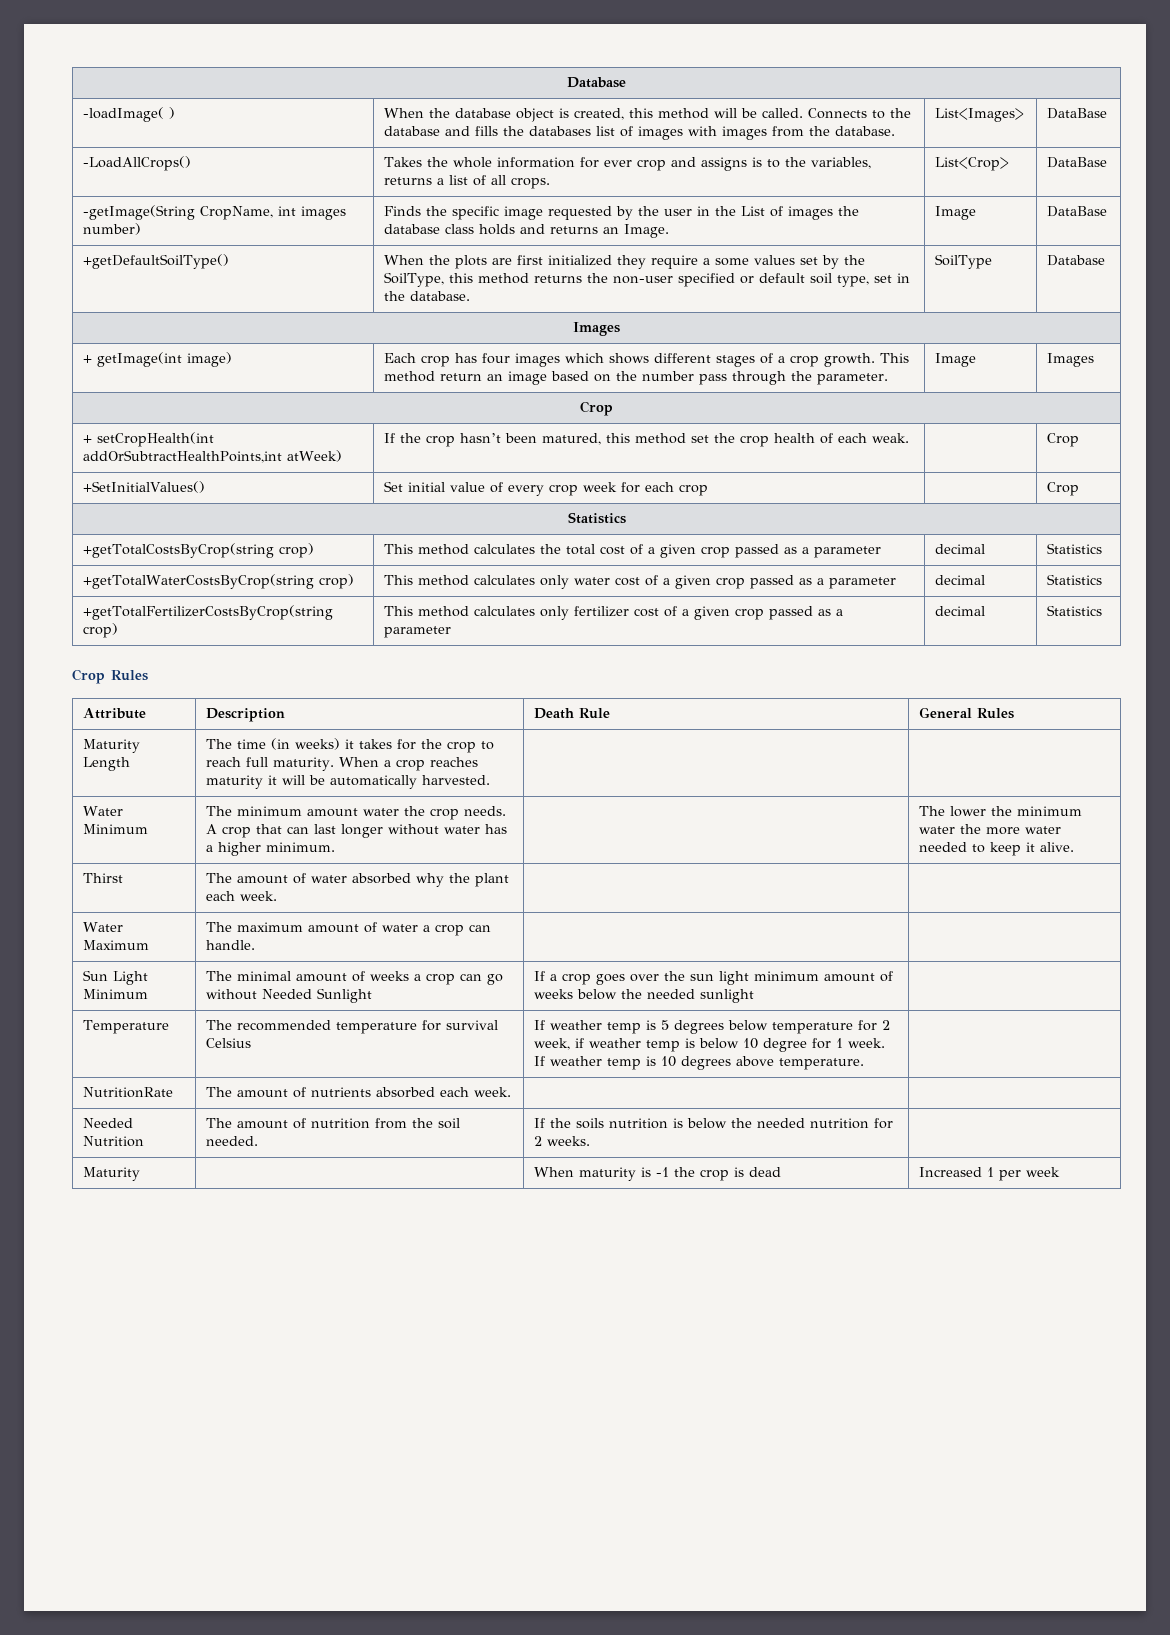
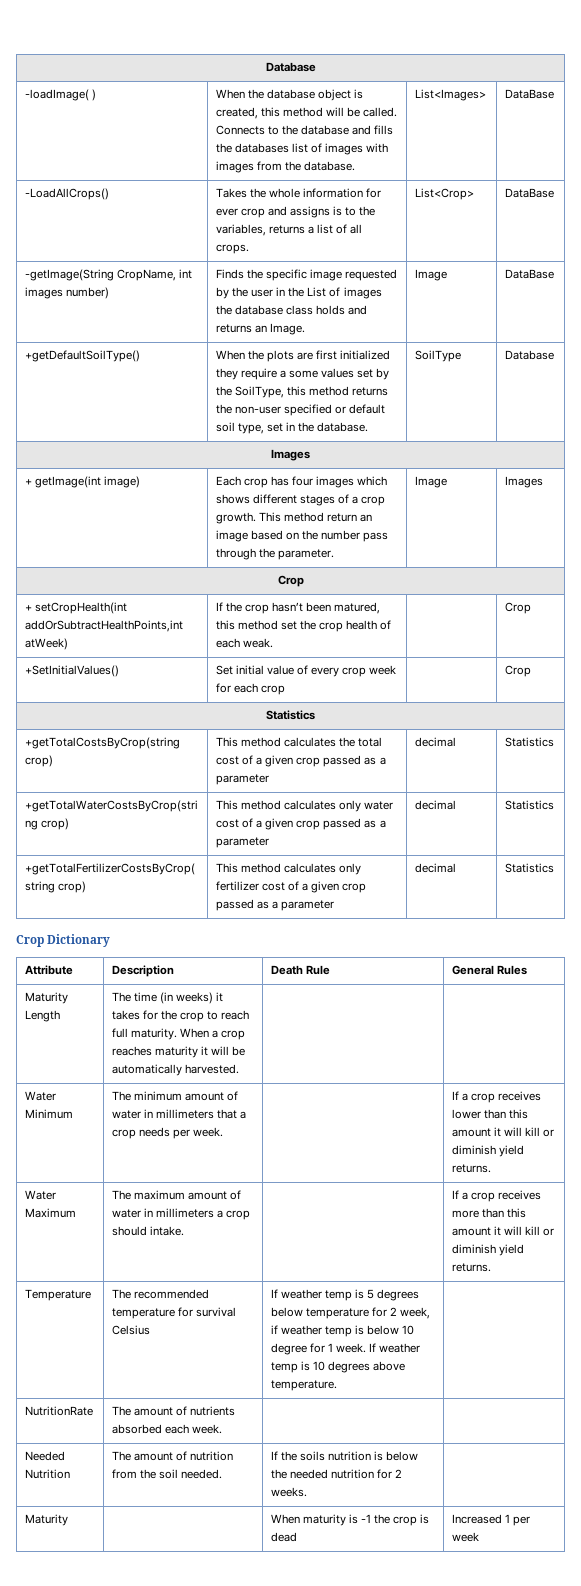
- Crop Rules
+ Crop Dictionary
- Water Minimum | The minimum amount water the crop needs. A crop that can last longer without water has a higher minimum. | | The lower the minimum water the more water needed to keep it alive.
- Thirst | The amount of water absorbed why the plant each week. | |
+ Water Minimum | The minimum amount of water in millimeters that a crop needs per week. | | If a crop receives lower than this amount it will kill or diminish yield returns.
- Water Maximum | The maximum amount of water a crop can handle. | |
- Sun Light Minimum | The minimal amount of weeks a crop can go without Needed Sunlight | If a crop goes over the sun light minimum amount of weeks below the needed sunlight |
+ Water Maximum | The maximum amount of water in millimeters a crop should intake. | | If a crop receives more than this amount it will kill or diminish yield returns.

